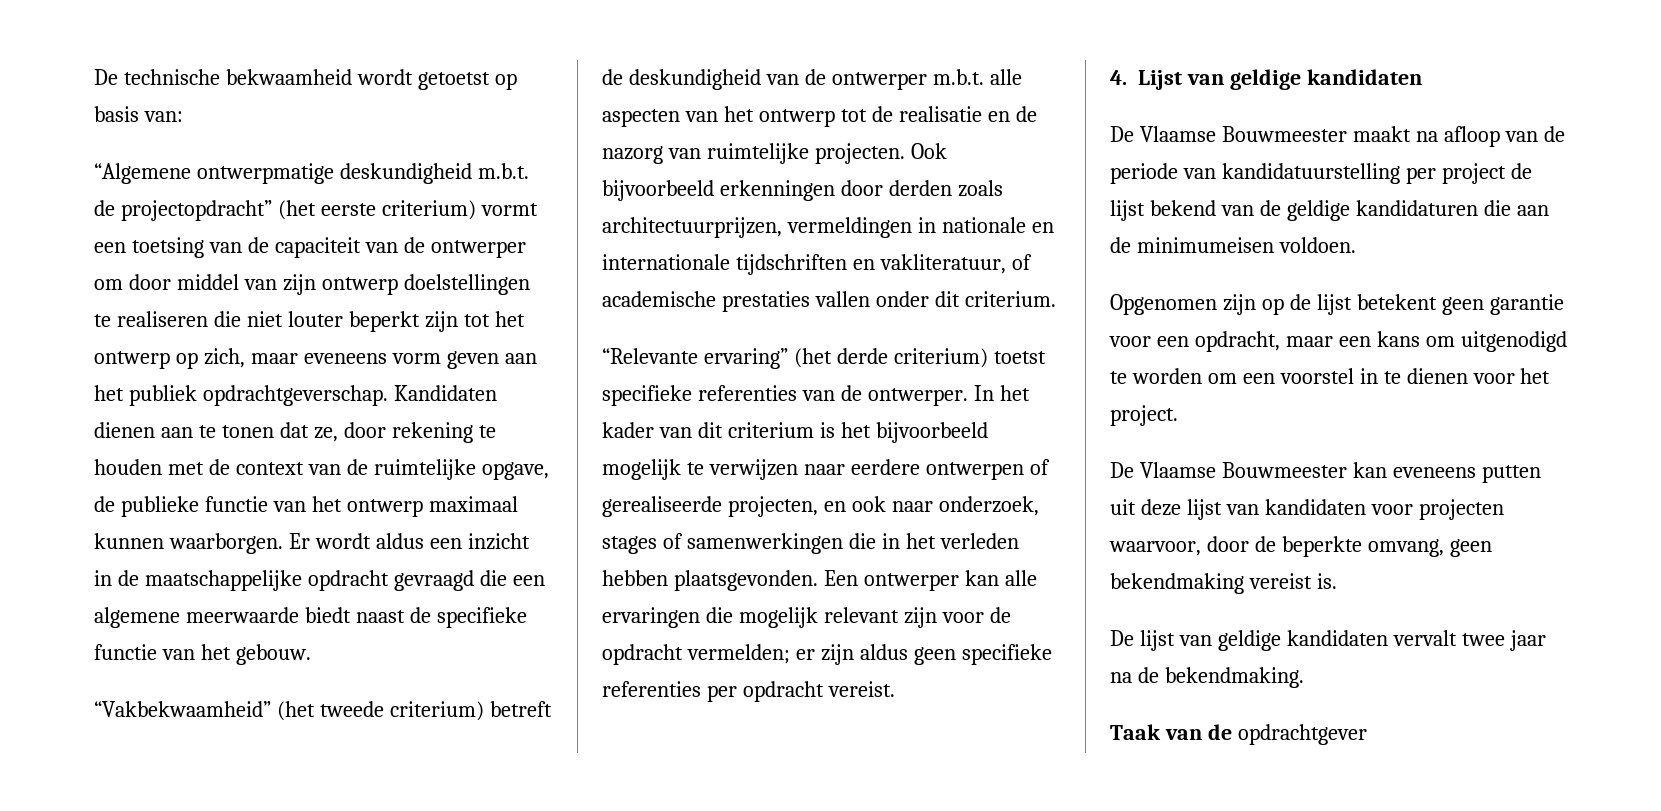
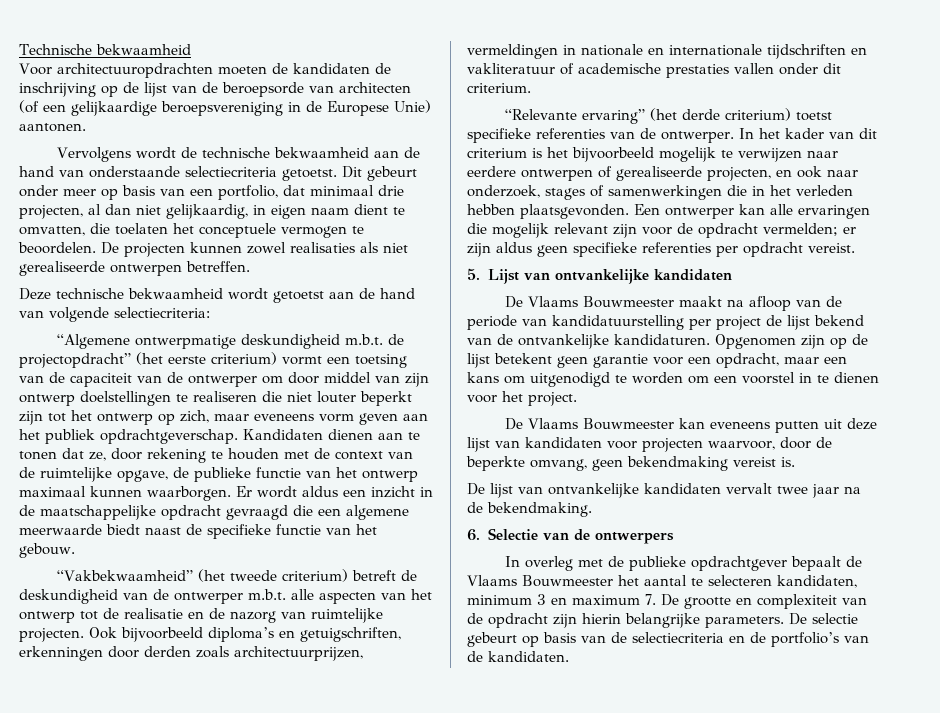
- De technische bekwaamheid wordt getoetst op basis van:
+ Technische bekwaamheid
+ Voor architectuuropdrachten moeten de kandidaten de inschrijving op de lijst van de beroepsorde van architecten (of een gelijkaardige beroepsvereniging in de Europese Unie) aantonen.
+ Vervolgens wordt de technische bekwaamheid aan de hand van onderstaande selectiecriteria getoetst. Dit gebeurt onder meer op basis van een portfolio, dat minimaal drie projecten, al dan niet gelijkaardig, in eigen naam dient te omvatten, die toelaten het conceptuele vermogen te beoordelen. De projecten kunnen zowel realisaties als niet gerealiseerde ontwerpen betreffen.
+ Deze technische bekwaamheid wordt getoetst aan de hand van volgende selectiecriteria:
- Ook bijvoorbeeld erkenningen door derden zoals architectuurprijzen, vermeldingen in nationale en internationale tijdschriften en vakliteratuur, of academische prestaties vallen onder dit criterium.
+ Ook bijvoorbeeld diploma’s en getuigschriften, erkenningen door derden zoals architectuurprijzen, vermeldingen in nationale en internationale tijdschriften en vakliteratuur of academische prestaties vallen onder dit criterium.
- 4. Lijst van geldige kandidaten
+ 5. Lijst van ontvankelijke kandidaten
- De Vlaamse Bouwmeester maakt na afloop van de periode van kandidatuurstelling per project de lijst bekend van de geldige kandidaturen die aan de minimumeisen voldoen.
- Opgenomen zijn op de lijst betekent geen garantie voor een opdracht, maar een kans om uitgenodigd te worden om een voorstel in te dienen voor het project.
+ De Vlaams Bouwmeester maakt na afloop van de periode van kandidatuurstelling per project de lijst bekend van de ontvankelijke kandidaturen. Opgenomen zijn op de lijst betekent geen garantie voor een opdracht, maar een kans om uitgenodigd te worden om een voorstel in te dienen voor het project.
- De Vlaamse Bouwmeester kan eveneens putten uit deze lijst van kandidaten voor projecten waarvoor, door de beperkte omvang, geen bekendmaking vereist is.
+ De Vlaams Bouwmeester kan eveneens putten uit deze lijst van kandidaten voor projecten waarvoor, door de beperkte omvang, geen bekendmaking vereist is.
- De lijst van geldige kandidaten vervalt twee jaar na de bekendmaking.
+ De lijst van ontvankelijke kandidaten vervalt twee jaar na de bekendmaking.
- Taak van de opdrachtgever
+ 6. Selectie van de ontwerpers
+ In overleg met de publieke opdrachtgever bepaalt de Vlaams Bouwmeester het aantal te selecteren kandidaten, minimum 3 en maximum 7. De grootte en complexiteit van de opdracht zijn hierin belangrijke parameters. De selectie gebeurt op basis van de selectiecriteria en de portfolio’s van de kandidaten.

